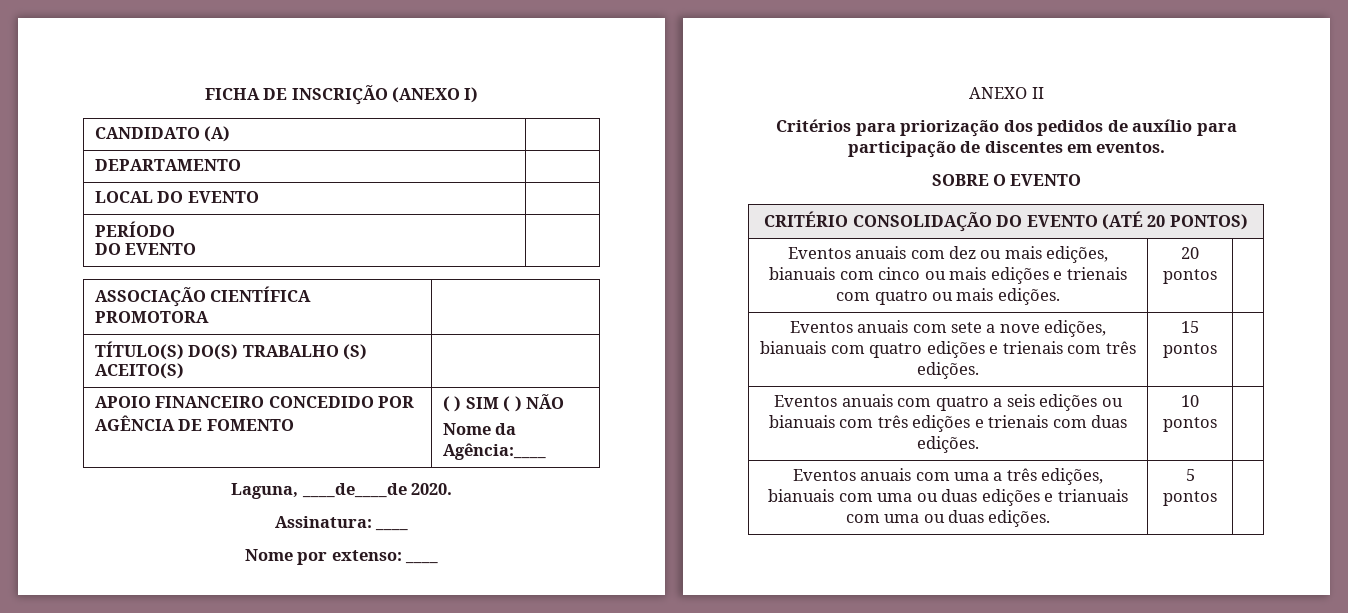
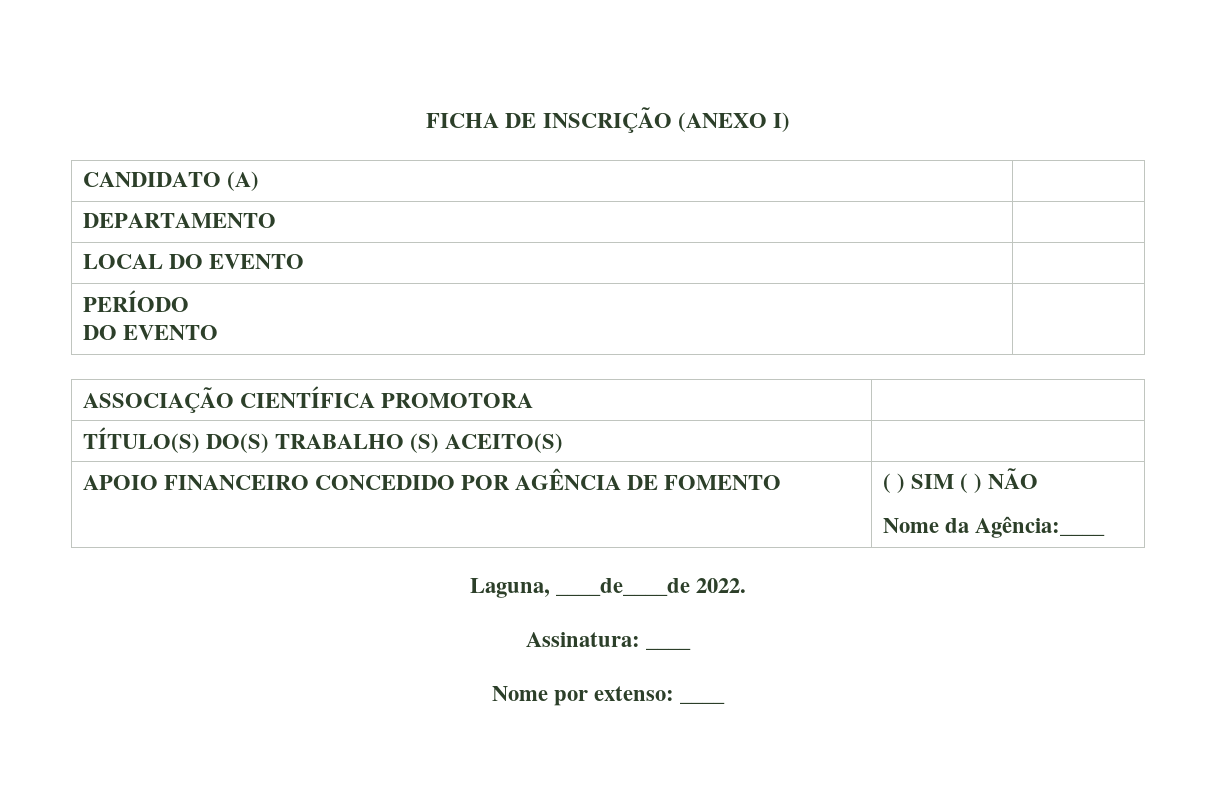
- Laguna, ____de____de 2020.
+ Laguna, ____de____de 2022.
- ANEXO II
- Critérios para priorização dos pedidos de auxílio para participação de discentes em eventos.
- SOBRE O EVENTO
- CRITÉRIO CONSOLIDAÇÃO DO EVENTO (ATÉ 20 PONTOS)
- Eventos anuais com dez ou mais edições, bianuais com cinco ou mais edições e trienais com quatro ou mais edições. | 20 pontos |
- Eventos anuais com sete a nove edições, bianuais com quatro edições e trienais com três edições. | 15 pontos |
- Eventos anuais com quatro a seis edições ou bianuais com três edições e trienais com duas edições. | 10 pontos |
- Eventos anuais com uma a três edições, bianuais com uma ou duas edições e trianuais com uma ou duas edições. | 5 pontos |

